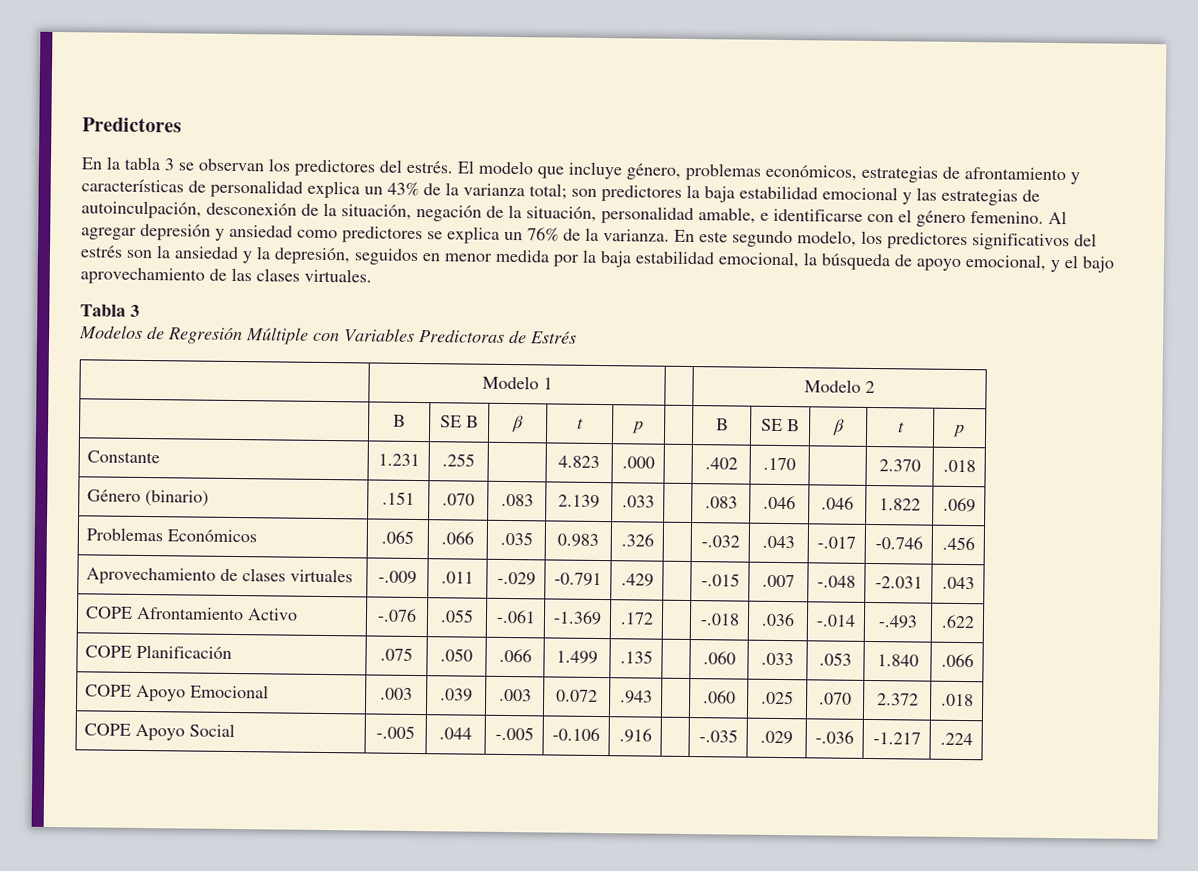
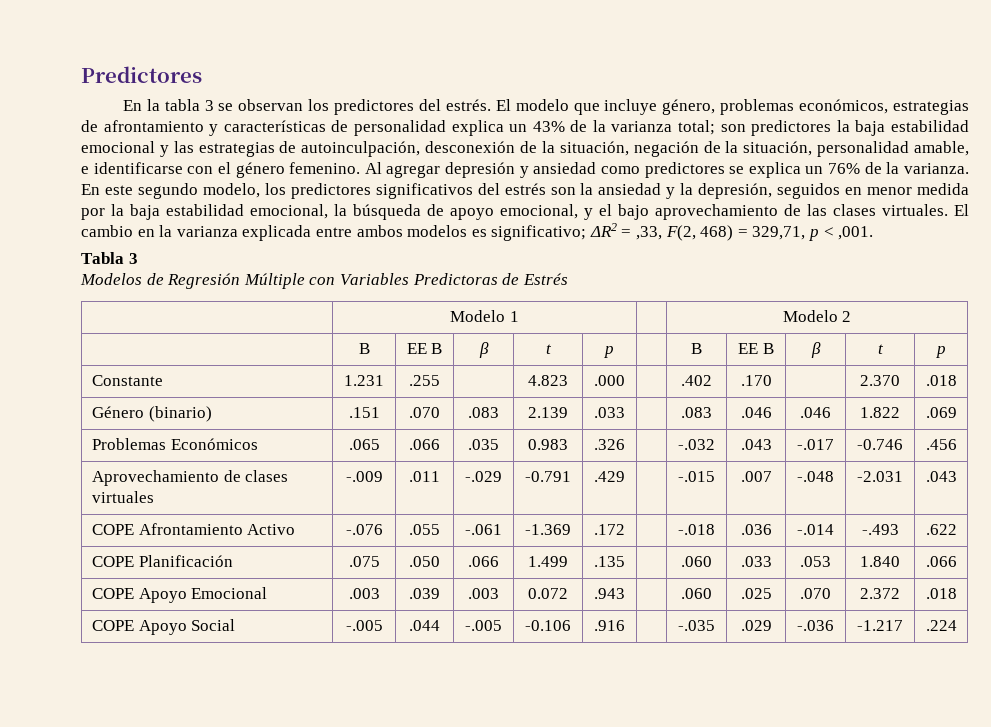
+ El cambio en la varianza explicada entre ambos modelos es significativo; ΔR2 = ,33, F(2, 468) = 329,71, p < ,001.
- | B | SE B | β | t | p | | B | SE B | β | t | p
+ | B | EE B | β | t | p | | B | EE B | β | t | p

